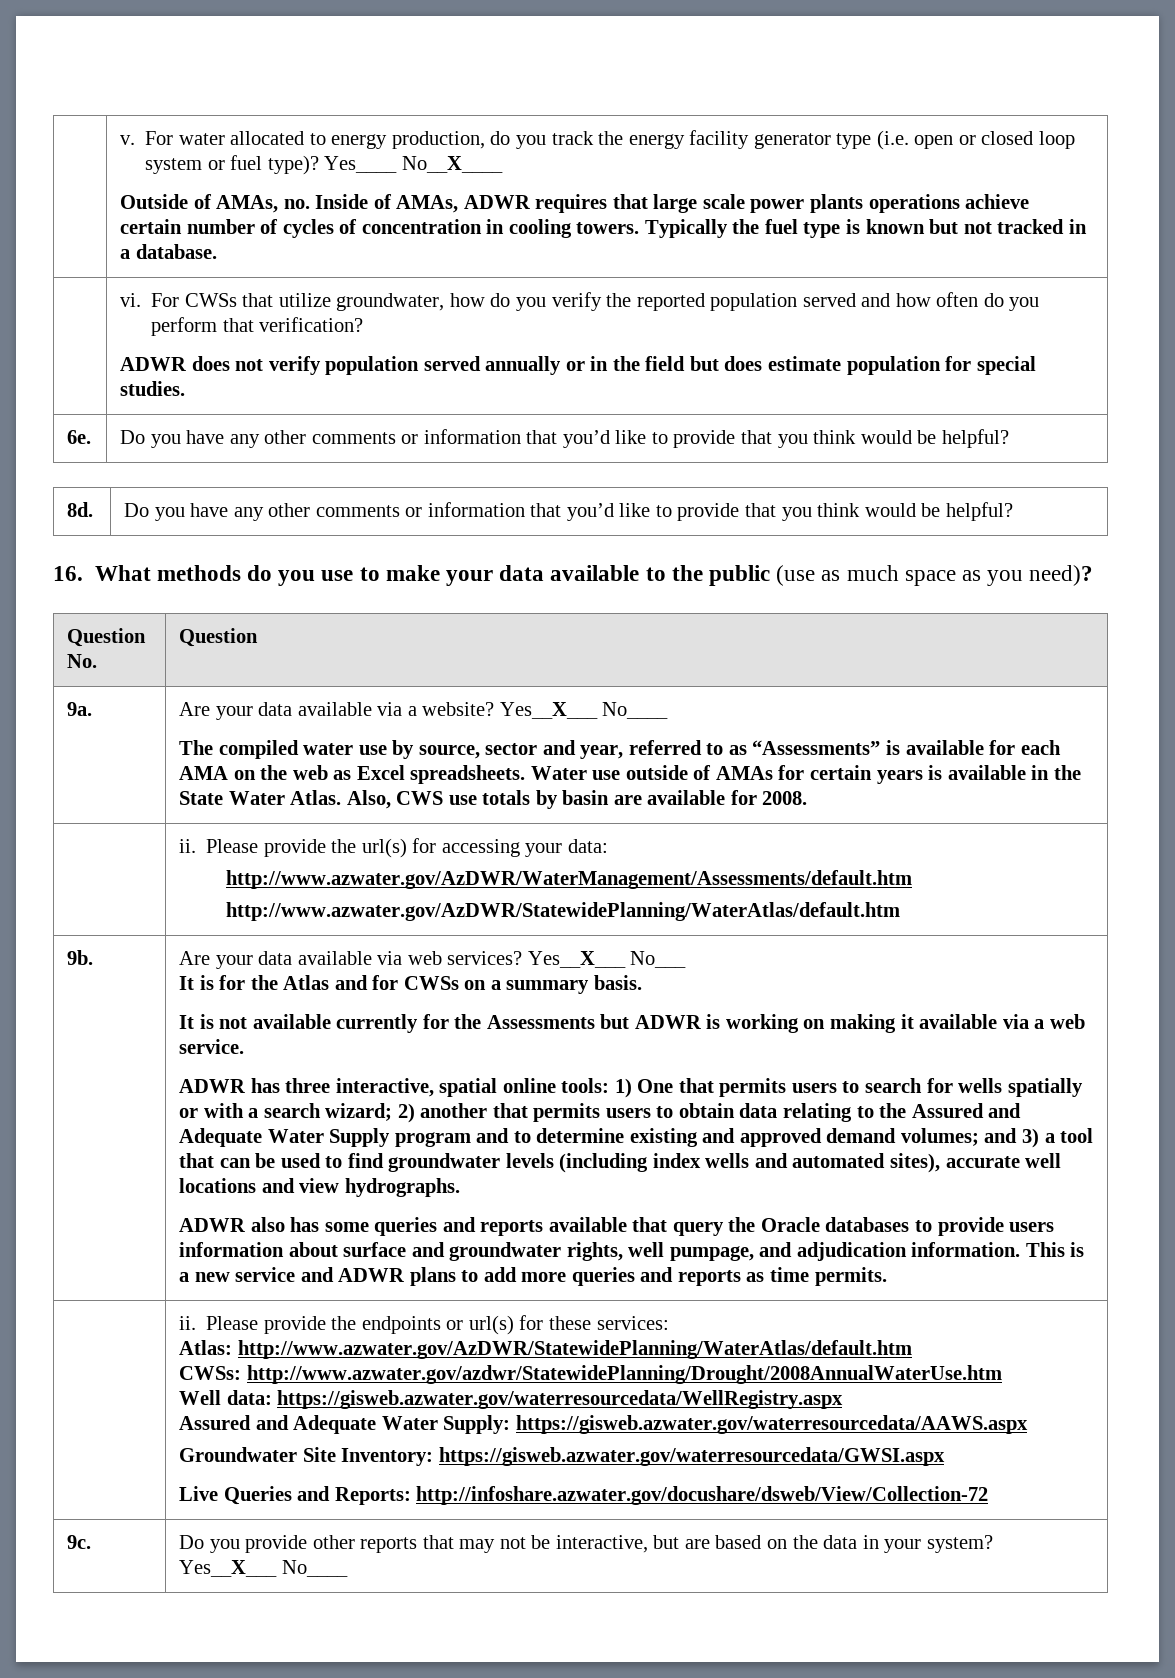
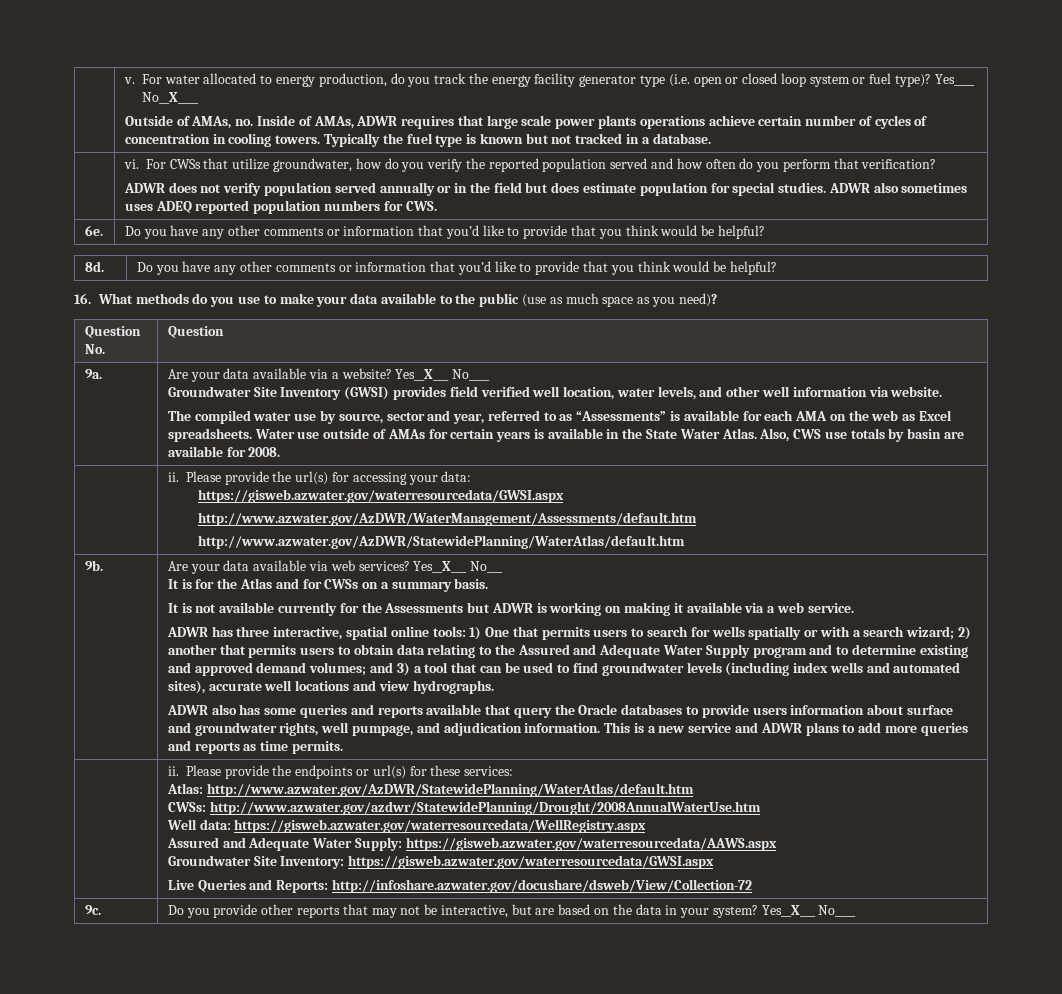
+ ADWR also sometimes uses ADEQ reported population numbers for CWS.
+ Groundwater Site Inventory (GWSI) provides field verified well location, water levels, and other well information via website.
  | ii. Please provide the url(s) for accessing your data:
+ https://gisweb.azwater.gov/waterresourcedata/GWSI.aspx

